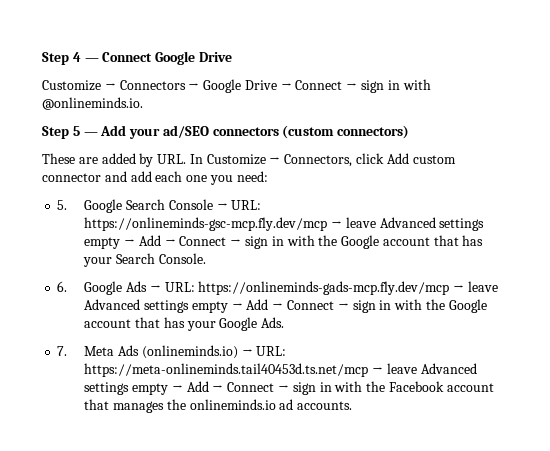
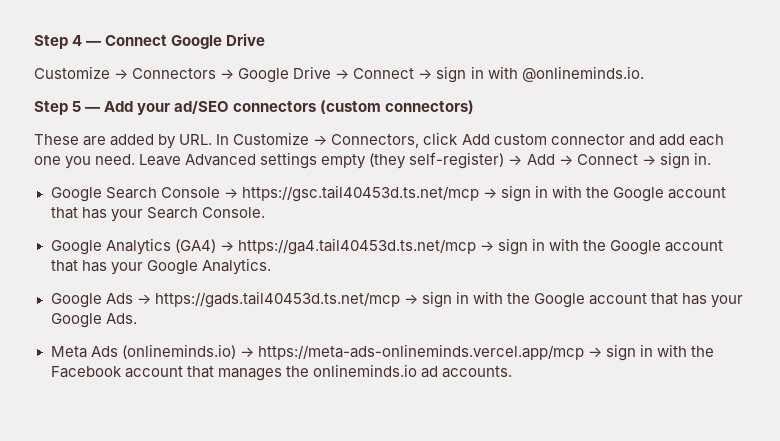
- These are added by URL. In Customize → Connectors, click Add custom connector and add each one you need:
- 5. Google Search Console → URL: https://onlineminds-gsc-mcp.fly.dev/mcp → leave Advanced settings empty → Add → Connect → sign in with the Google account that has your Search Console.
+ These are added by URL. In Customize → Connectors, click Add custom connector and add each one you need. Leave Advanced settings empty (they self-register) → Add → Connect → sign in.
+ Google Search Console → https://gsc.tail40453d.ts.net/mcp → sign in with the Google account that has your Search Console.
- 6. Google Ads → URL: https://onlineminds-gads-mcp.fly.dev/mcp → leave Advanced settings empty → Add → Connect → sign in with the Google account that has your Google Ads.
+ Google Analytics (GA4) → https://ga4.tail40453d.ts.net/mcp → sign in with the Google account that has your Google Analytics.
+ Google Ads → https://gads.tail40453d.ts.net/mcp → sign in with the Google account that has your Google Ads.
- 7. Meta Ads (onlineminds.io) → URL: https://meta-onlineminds.tail40453d.ts.net/mcp → leave Advanced settings empty → Add → Connect → sign in with the Facebook account that manages the onlineminds.io ad accounts.
+ Meta Ads (onlineminds.io) → https://meta-ads-onlineminds.vercel.app/mcp → sign in with the Facebook account that manages the onlineminds.io ad accounts.

